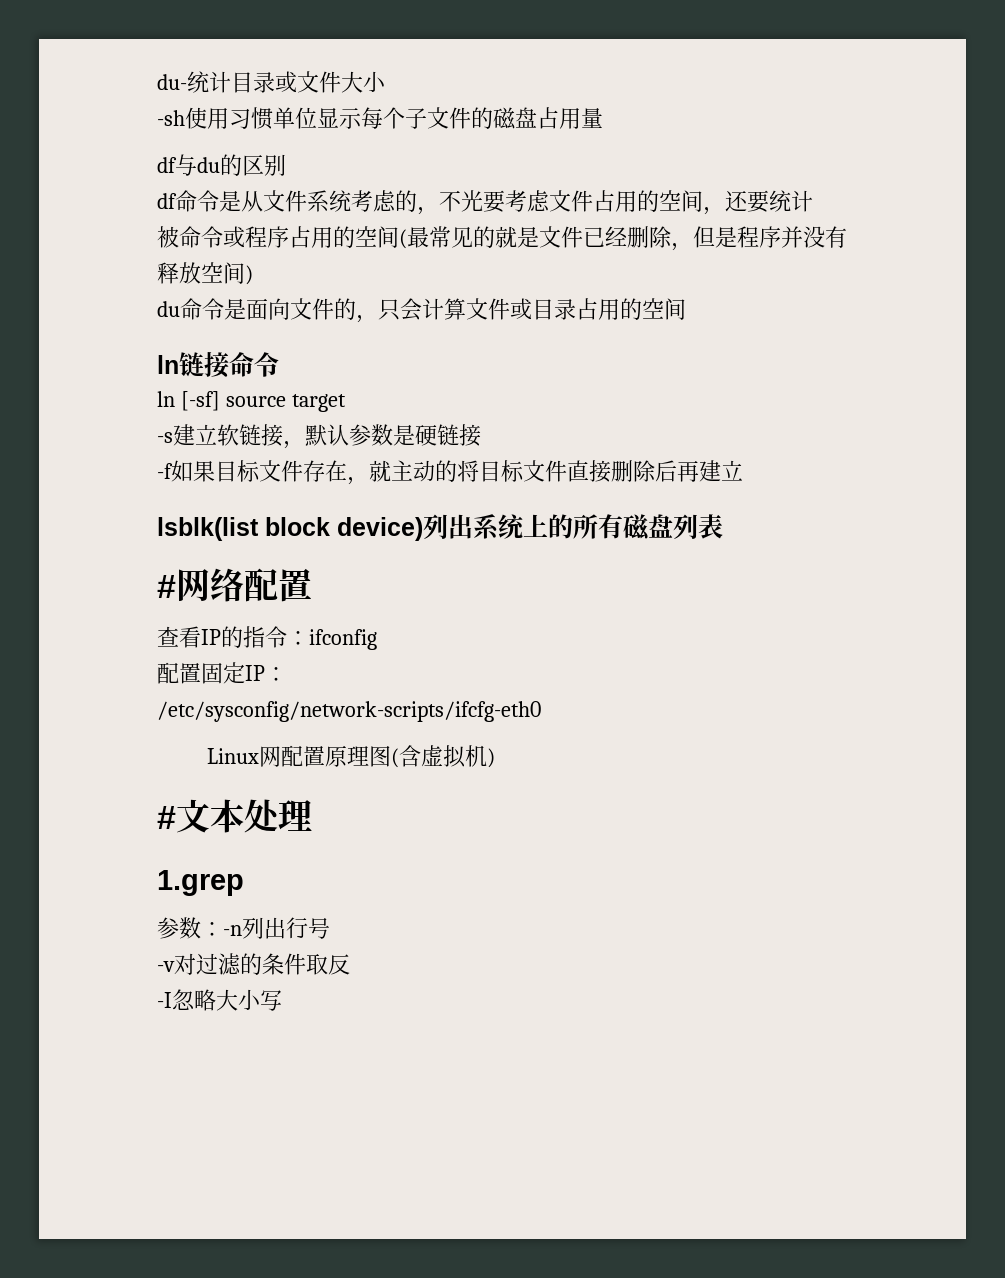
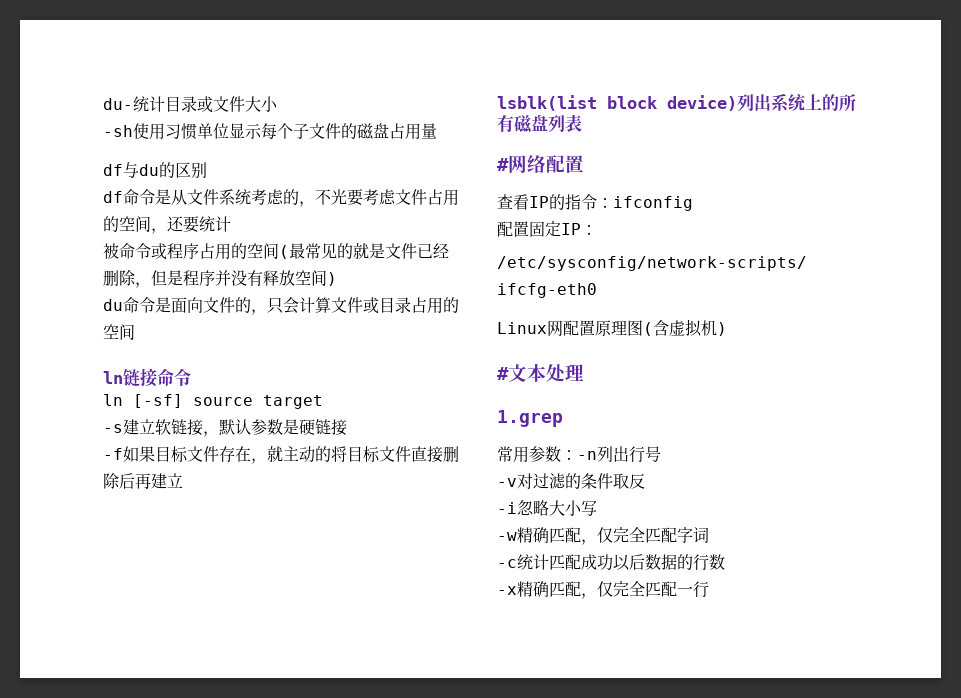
- 参数：-n列出行号
+ 常用参数：-n列出行号
- -I忽略大小写
+ -i忽略大小写
+ -w精确匹配，仅完全匹配字词
+ -c统计匹配成功以后数据的行数
+ -x精确匹配，仅完全匹配一行

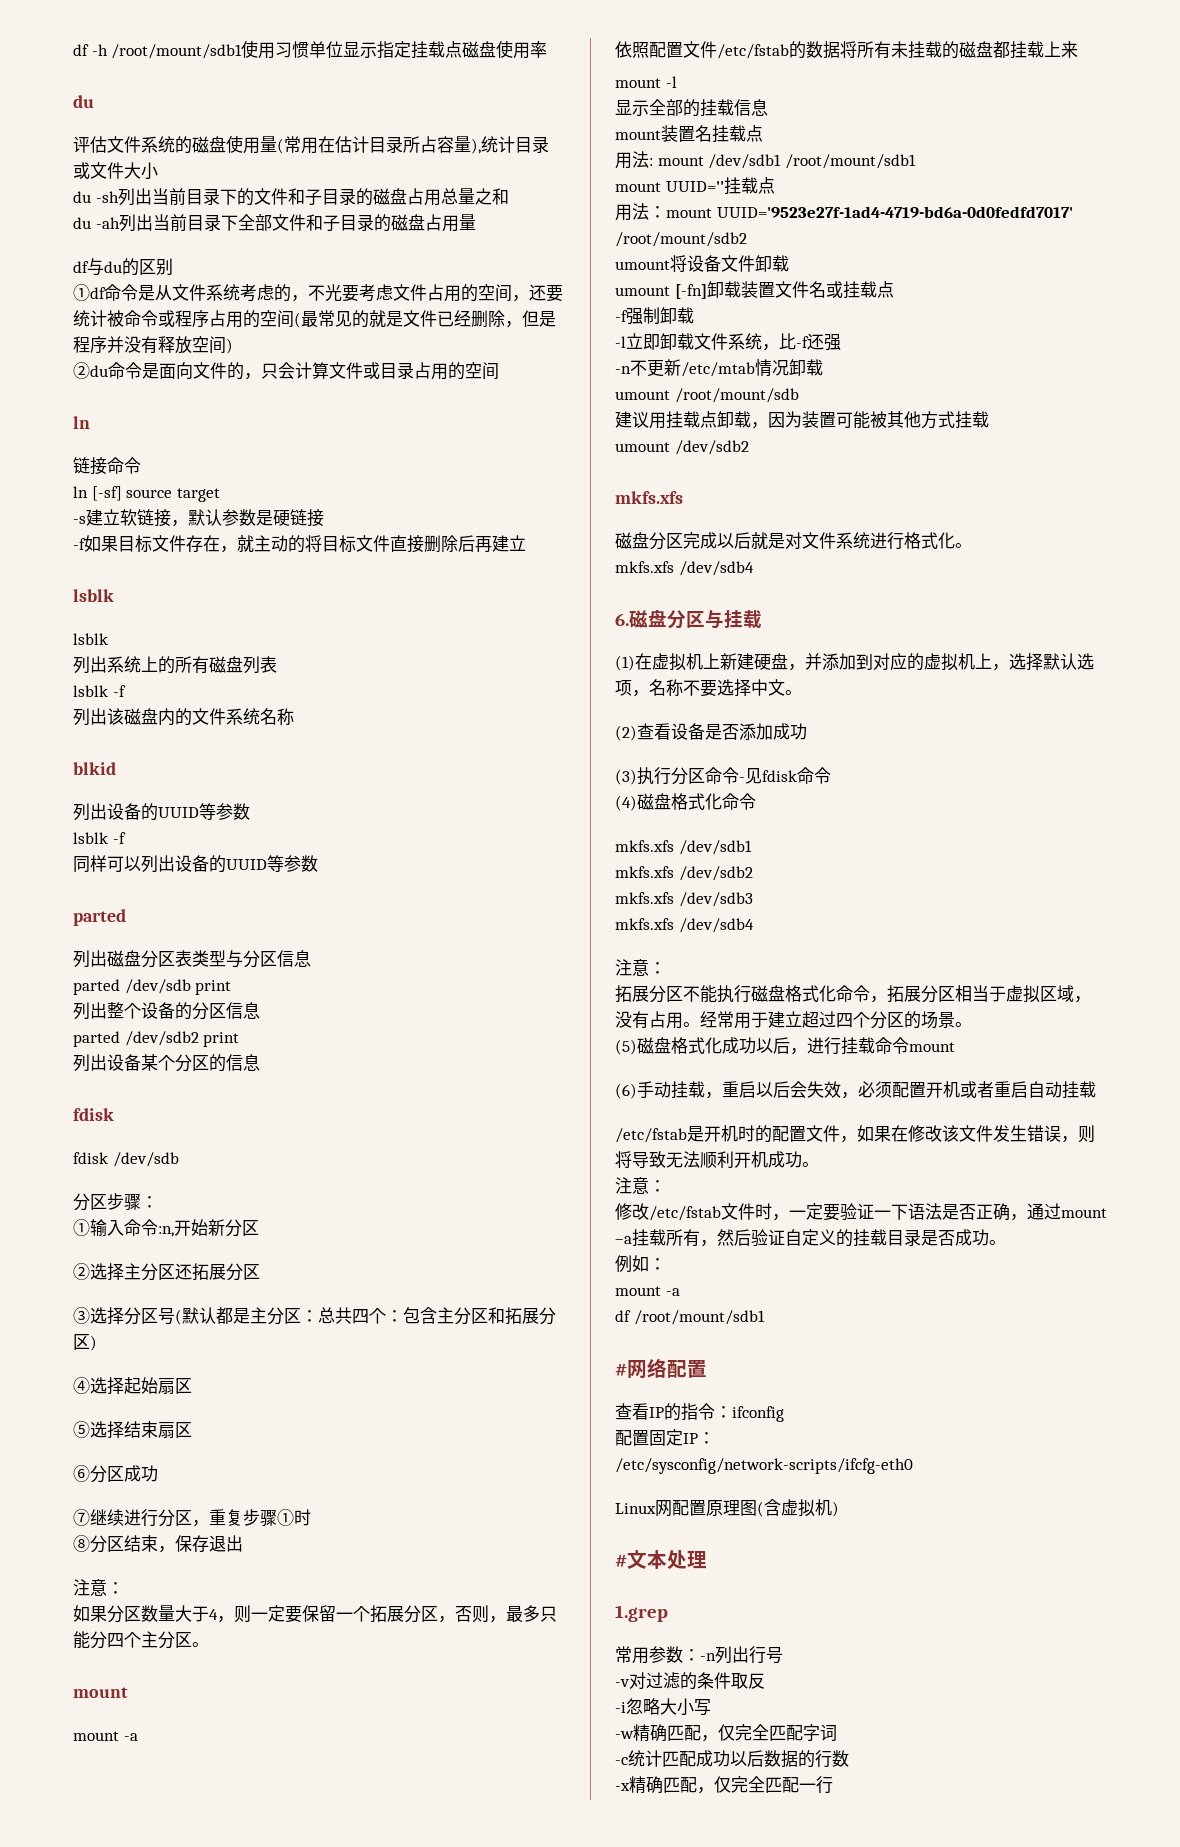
- du-统计目录或文件大小
+ df -h /root/mount/sdb1使用习惯单位显示指定挂载点磁盘使用率
+ du
+ 评估文件系统的磁盘使用量(常用在估计目录所占容量),统计目录或文件大小
- -sh使用习惯单位显示每个子文件的磁盘占用量
+ du -sh列出当前目录下的文件和子目录的磁盘占用总量之和
+ du -ah列出当前目录下全部文件和子目录的磁盘占用量
- df命令是从文件系统考虑的，不光要考虑文件占用的空间，还要统计
- 被命令或程序占用的空间(最常见的就是文件已经删除，但是程序并没有释放空间)
+ ①df命令是从文件系统考虑的，不光要考虑文件占用的空间，还要统计被命令或程序占用的空间(最常见的就是文件已经删除，但是程序并没有释放空间)
- du命令是面向文件的，只会计算文件或目录占用的空间
- ln链接命令
+ ②du命令是面向文件的，只会计算文件或目录占用的空间
+ ln
+ 链接命令
  -f如果目标文件存在，就主动的将目标文件直接删除后再建立
- lsblk(list block device)列出系统上的所有磁盘列表
+ lsblk
+ lsblk
+ 列出系统上的所有磁盘列表
+ lsblk -f
+ 列出该磁盘内的文件系统名称
+ blkid
+ 列出设备的UUID等参数
+ lsblk -f
+ 同样可以列出设备的UUID等参数
+ parted
+ 列出磁盘分区表类型与分区信息
+ parted /dev/sdb print
+ 列出整个设备的分区信息
+ parted /dev/sdb2 print
+ 列出设备某个分区的信息
+ fdisk
+ fdisk /dev/sdb
+ 分区步骤：
+ ①输入命令:n,开始新分区
+ ②选择主分区还拓展分区
+ ③选择分区号(默认都是主分区：总共四个：包含主分区和拓展分区)
+ ④选择起始扇区
+ ⑤选择结束扇区
+ ⑥分区成功
+ ⑦继续进行分区，重复步骤①时
+ ⑧分区结束，保存退出
+ 注意：
+ 如果分区数量大于4，则一定要保留一个拓展分区，否则，最多只能分四个主分区。
+ mount
+ mount -a
+ 依照配置文件/etc/fstab的数据将所有未挂载的磁盘都挂载上来
+ mount -l
+ 显示全部的挂载信息
+ mount装置名挂载点
+ 用法: mount /dev/sdb1 /root/mount/sdb1
+ mount UUID=''挂载点
+ 用法：mount UUID='9523e27f-1ad4-4719-bd6a-0d0fedfd7017' /root/mount/sdb2
+ umount将设备文件卸载
+ umount [-fn]卸载装置文件名或挂载点
+ -f强制卸载
+ -l立即卸载文件系统，比-f还强
+ -n不更新/etc/mtab情况卸载
+ umount /root/mount/sdb
+ 建议用挂载点卸载，因为装置可能被其他方式挂载
+ umount /dev/sdb2
+ mkfs.xfs
+ 磁盘分区完成以后就是对文件系统进行格式化。
+ mkfs.xfs /dev/sdb4
+ 6.磁盘分区与挂载
+ (1)在虚拟机上新建硬盘，并添加到对应的虚拟机上，选择默认选项，名称不要选择中文。
+ (2)查看设备是否添加成功
+ (3)执行分区命令-见fdisk命令
+ (4)磁盘格式化命令
+ mkfs.xfs /dev/sdb1
+ mkfs.xfs /dev/sdb2
+ mkfs.xfs /dev/sdb3
+ mkfs.xfs /dev/sdb4
+ 注意：
+ 拓展分区不能执行磁盘格式化命令，拓展分区相当于虚拟区域，没有占用。经常用于建立超过四个分区的场景。
+ (5)磁盘格式化成功以后，进行挂载命令mount
+ (6)手动挂载，重启以后会失效，必须配置开机或者重启自动挂载
+ /etc/fstab是开机时的配置文件，如果在修改该文件发生错误，则将导致无法顺利开机成功。
+ 注意：
+ 修改/etc/fstab文件时，一定要验证一下语法是否正确，通过mount –a挂载所有，然后验证自定义的挂载目录是否成功。
+ 例如：
+ mount -a
+ df /root/mount/sdb1

